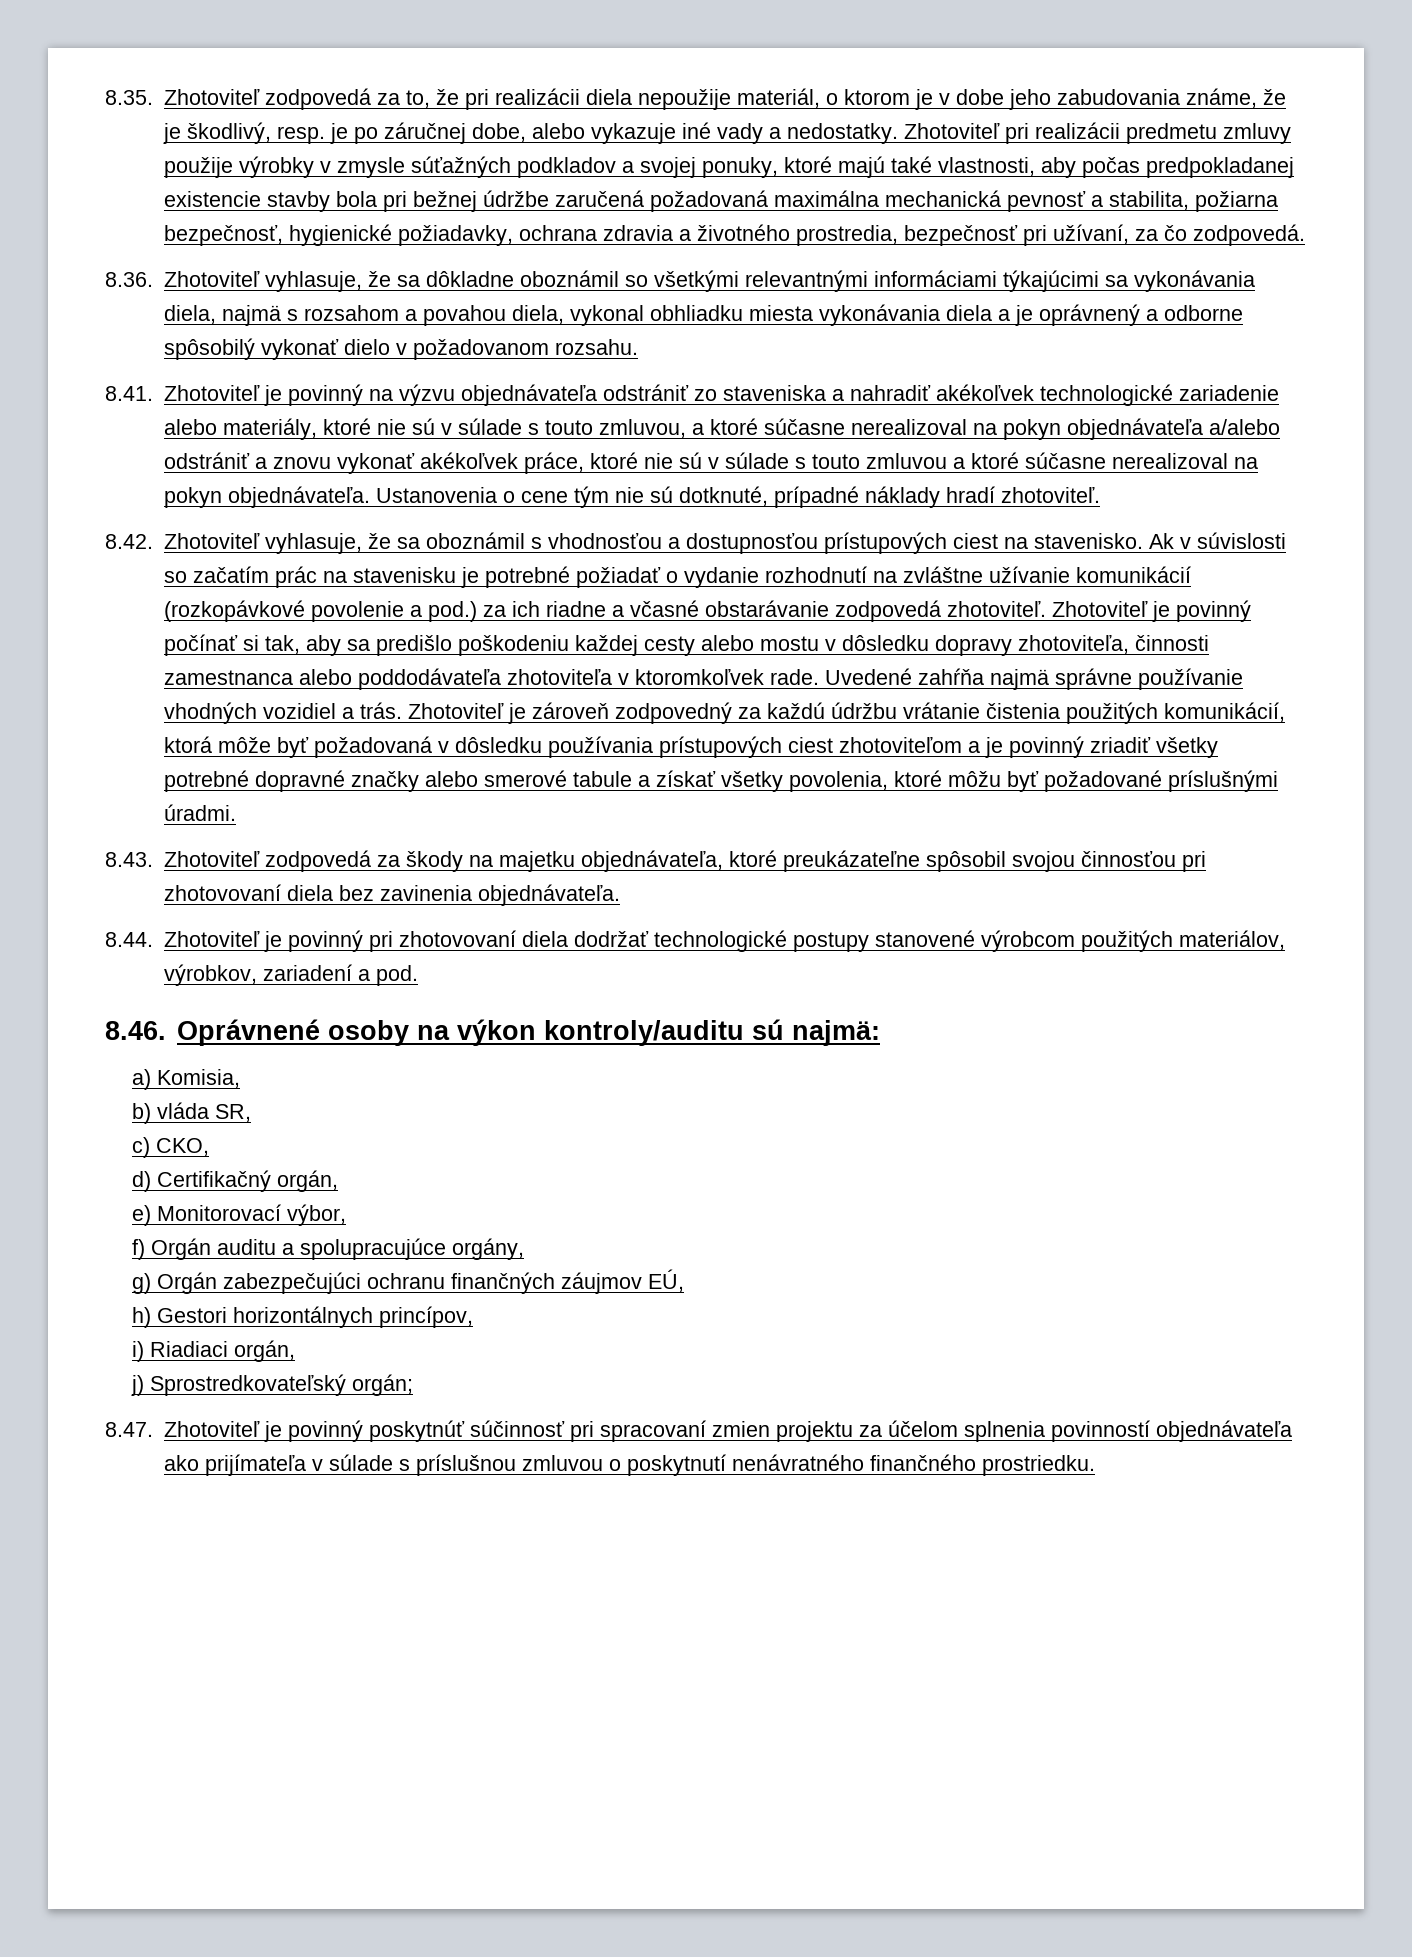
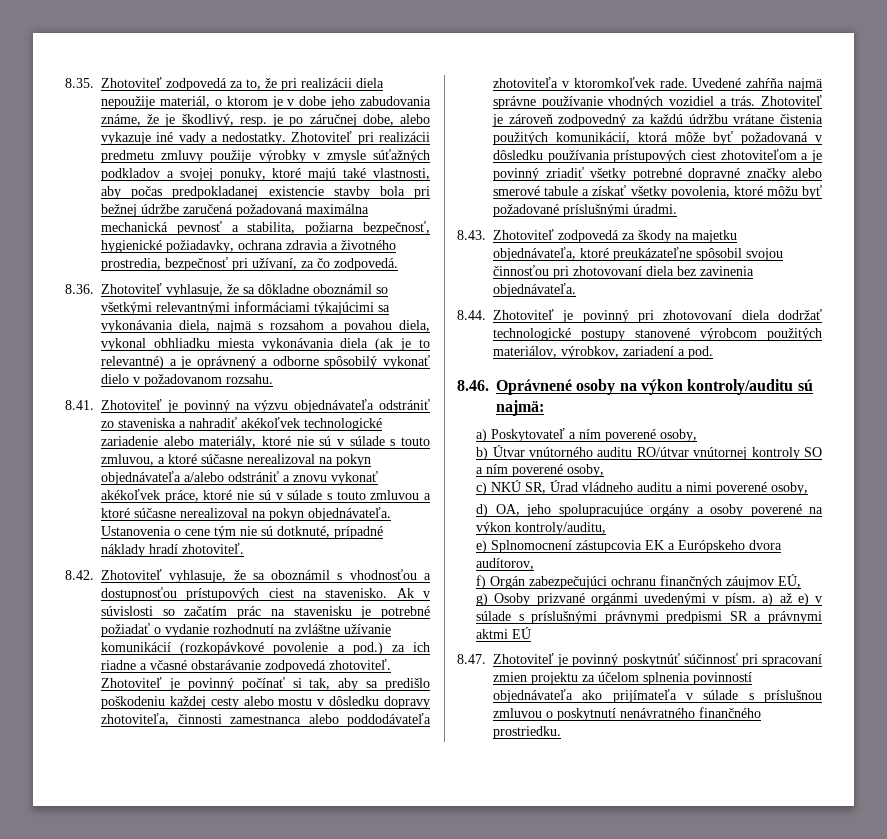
- 8.36. Zhotoviteľ vyhlasuje, že sa dôkladne oboznámil so všetkými relevantnými informáciami týkajúcimi sa vykonávania diela, najmä s rozsahom a povahou diela, vykonal obhliadku miesta vykonávania diela a je oprávnený a odborne spôsobilý vykonať dielo v požadovanom rozsahu.
+ 8.36. Zhotoviteľ vyhlasuje, že sa dôkladne oboznámil so všetkými relevantnými informáciami týkajúcimi sa vykonávania diela, najmä s rozsahom a povahou diela, vykonal obhliadku miesta vykonávania diela (ak je to relevantné) a je oprávnený a odborne spôsobilý vykonať dielo v požadovanom rozsahu.
- Zhotoviteľ je zároveň zodpovedný za každú údržbu vrátanie čistenia použitých komunikácií, ktorá môže byť požadovaná v dôsledku používania prístupových ciest zhotoviteľom a je povinný zriadiť všetky potrebné dopravné značky alebo smerové tabule a získať všetky povolenia, ktoré môžu byť požadované príslušnými úradmi.
+ Zhotoviteľ je zároveň zodpovedný za každú údržbu vrátane čistenia použitých komunikácií, ktorá môže byť požadovaná v dôsledku používania prístupových ciest zhotoviteľom a je povinný zriadiť všetky potrebné dopravné značky alebo smerové tabule a získať všetky povolenia, ktoré môžu byť požadované príslušnými úradmi.
- a) Komisia,
- b) vláda SR,
- c) CKO,
- d) Certifikačný orgán,
- e) Monitorovací výbor,
- f) Orgán auditu a spolupracujúce orgány,
- g) Orgán zabezpečujúci ochranu finančných záujmov EÚ,
+ a) Poskytovateľ a ním poverené osoby,
+ b) Útvar vnútorného auditu RO/útvar vnútornej kontroly SO a ním poverené osoby,
+ c) NKÚ SR, Úrad vládneho auditu a nimi poverené osoby,
+ d) OA, jeho spolupracujúce orgány a osoby poverené na výkon kontroly/auditu,
+ e) Splnomocnení zástupcovia EK a Európskeho dvora audítorov,
+ f) Orgán zabezpečujúci ochranu finančných záujmov EÚ,
- h) Gestori horizontálnych princípov,
- i) Riadiaci orgán,
- j) Sprostredkovateľský orgán;
+ g) Osoby prizvané orgánmi uvedenými v písm. a) až e) v súlade s príslušnými právnymi predpismi SR a právnymi aktmi EÚ

